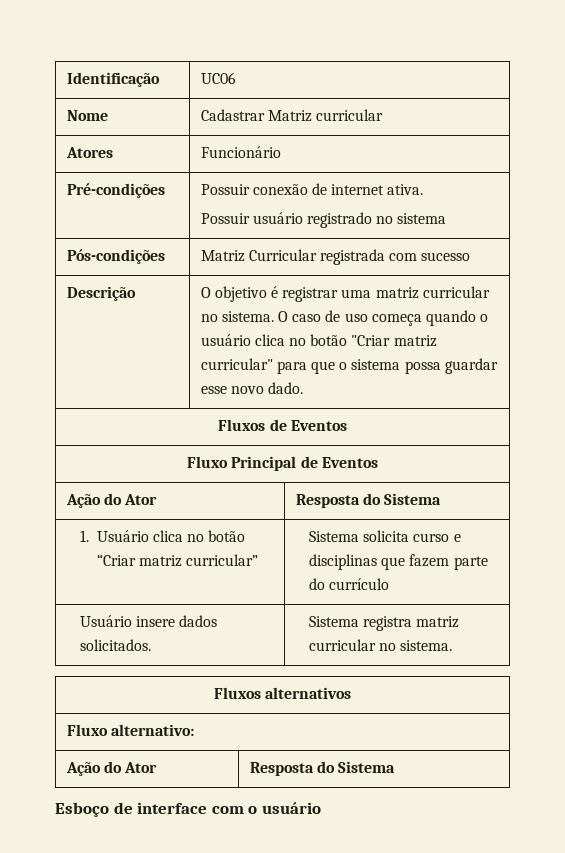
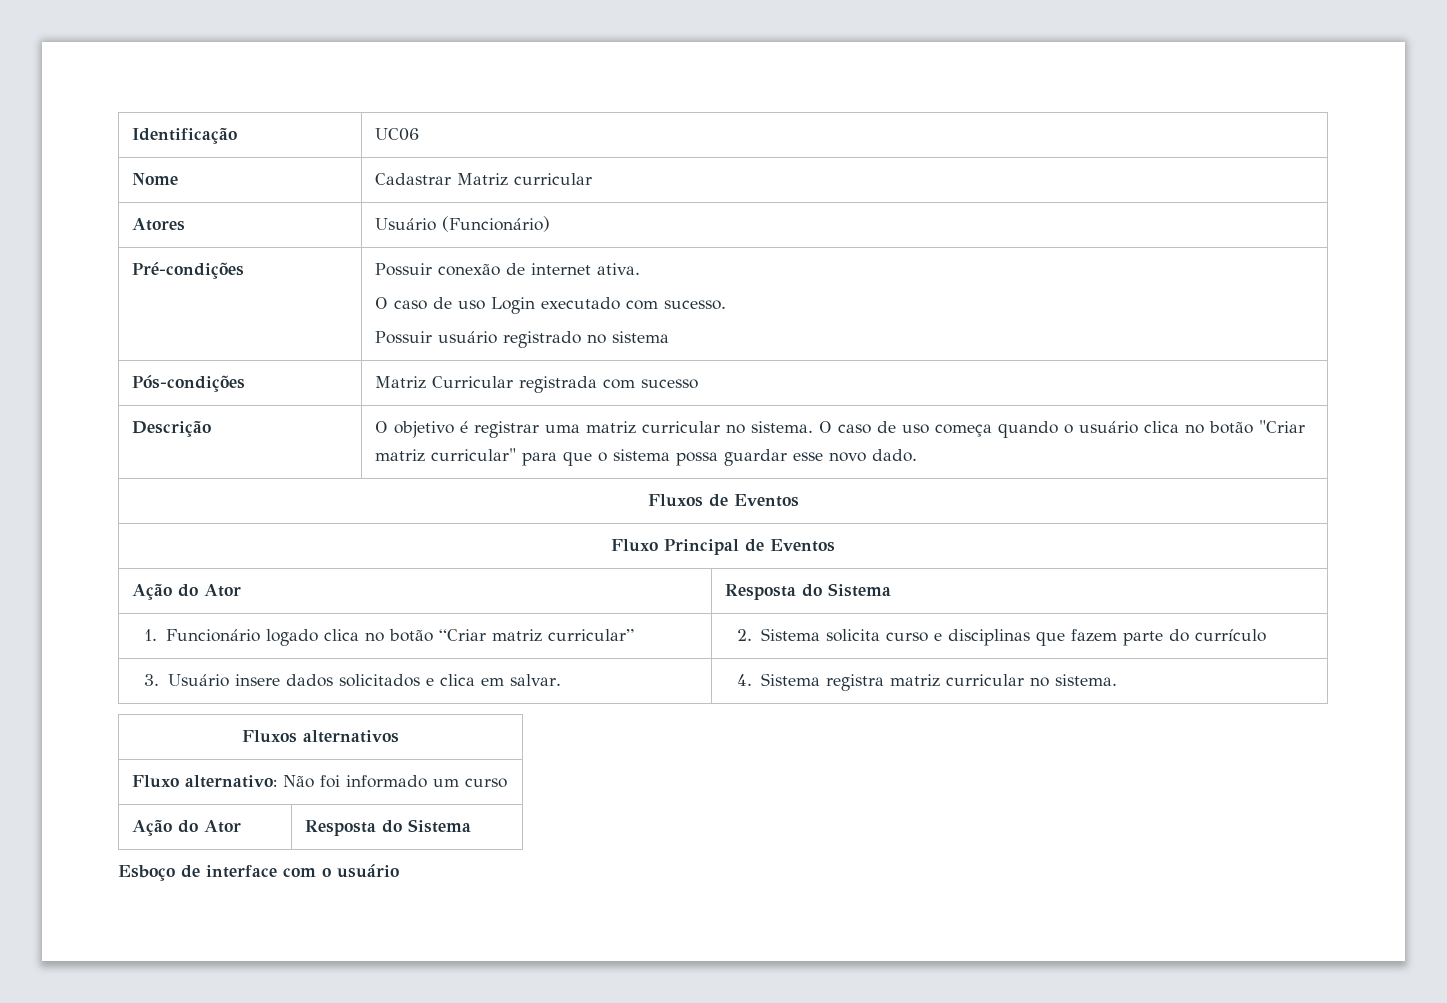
- Atores | Funcionário
+ Atores | Usuário (Funcionário)
  Pré-condições | Possuir conexão de internet ativa.
+ O caso de uso Login executado com sucesso.
- 1. Usuário clica no botão “Criar matriz curricular” | Sistema solicita curso e disciplinas que fazem parte do currículo
+ 1. Funcionário logado clica no botão “Criar matriz curricular” | 2. Sistema solicita curso e disciplinas que fazem parte do currículo
- Usuário insere dados solicitados. | Sistema registra matriz curricular no sistema.
+ 3. Usuário insere dados solicitados e clica em salvar. | 4. Sistema registra matriz curricular no sistema.
- Fluxo alternativo:
+ Fluxo alternativo: Não foi informado um curso

